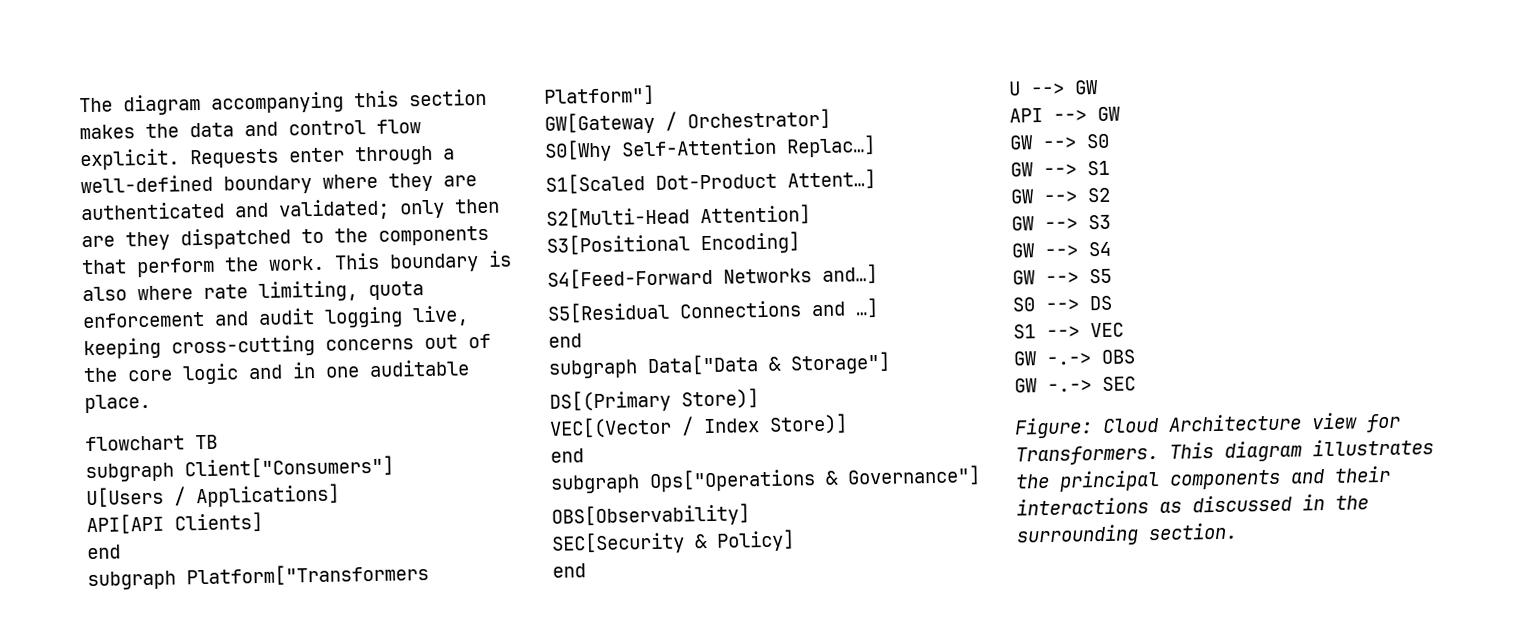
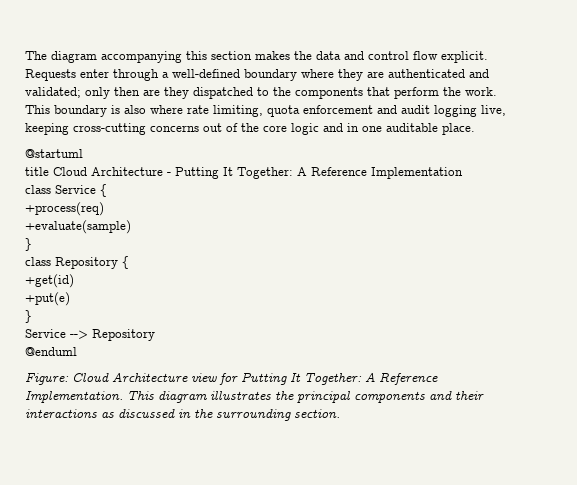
- flowchart TB
- subgraph Client["Consumers"]
- U[Users / Applications]
- API[API Clients]
- end
- subgraph Platform["Transformers Platform"]
- GW[Gateway / Orchestrator]
- S0[Why Self-Attention Replac…]
- S1[Scaled Dot-Product Attent…]
- S2[Multi-Head Attention]
- S3[Positional Encoding]
- S4[Feed-Forward Networks and…]
- S5[Residual Connections and …]
- end
- subgraph Data["Data & Storage"]
- DS[(Primary Store)]
- VEC[(Vector / Index Store)]
- end
- subgraph Ops["Operations & Governance"]
- OBS[Observability]
- SEC[Security & Policy]
- end
- U --> GW
- API --> GW
- GW --> S0
- GW --> S1
- GW --> S2
- GW --> S3
- GW --> S4
- GW --> S5
- S0 --> DS
- S1 --> VEC
- GW -.-> OBS
- GW -.-> SEC
+ @startuml
+ title Cloud Architecture - Putting It Together: A Reference Implementation
+ class Service {
+ +process(req)
+ +evaluate(sample)
+ }
+ class Repository {
+ +get(id)
+ +put(e)
+ }
+ Service --> Repository
+ @enduml
- Figure: Cloud Architecture view for Transformers.
+ Figure: Cloud Architecture view for Putting It Together: A Reference Implementation.

